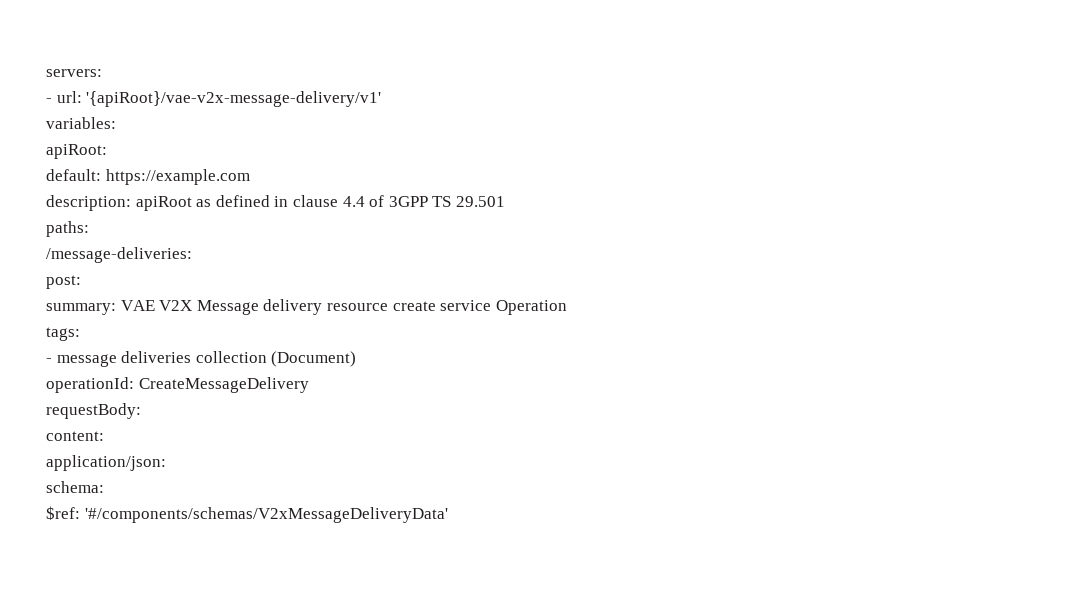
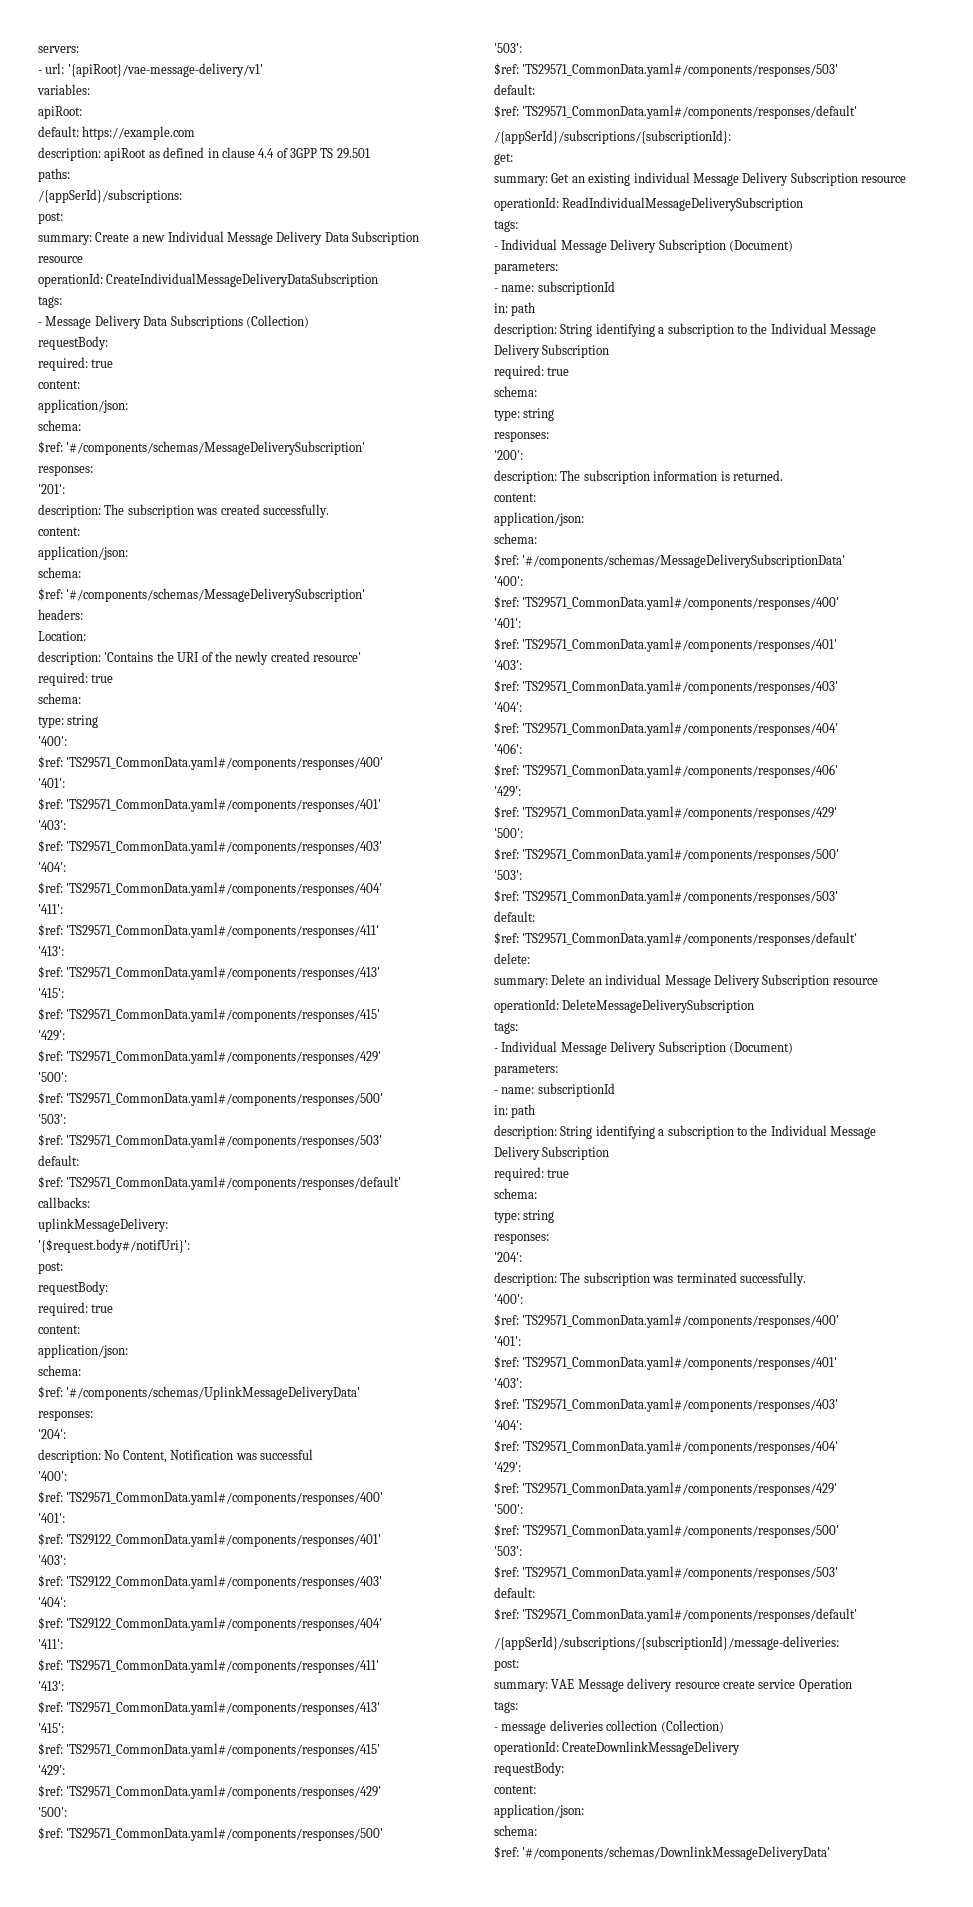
- - url: '{apiRoot}/vae-v2x-message-delivery/v1'
+ - url: '{apiRoot}/vae-message-delivery/v1'
- /message-deliveries:
+ /{appSerId}/subscriptions:
+ post:
+ summary: Create a new Individual Message Delivery Data Subscription resource
+ operationId: CreateIndividualMessageDeliveryDataSubscription
+ tags:
+ - Message Delivery Data Subscriptions (Collection)
+ requestBody:
+ required: true
+ content:
+ application/json:
+ schema:
+ $ref: '#/components/schemas/MessageDeliverySubscription'
+ responses:
+ '201':
+ description: The subscription was created successfully.
+ content:
+ application/json:
+ schema:
+ $ref: '#/components/schemas/MessageDeliverySubscription'
+ headers:
+ Location:
+ description: 'Contains the URI of the newly created resource'
+ required: true
+ schema:
+ type: string
+ '400':
+ $ref: 'TS29571_CommonData.yaml#/components/responses/400'
+ '401':
+ $ref: 'TS29571_CommonData.yaml#/components/responses/401'
+ '403':
+ $ref: 'TS29571_CommonData.yaml#/components/responses/403'
+ '404':
+ $ref: 'TS29571_CommonData.yaml#/components/responses/404'
+ '411':
+ $ref: 'TS29571_CommonData.yaml#/components/responses/411'
+ '413':
+ $ref: 'TS29571_CommonData.yaml#/components/responses/413'
+ '415':
+ $ref: 'TS29571_CommonData.yaml#/components/responses/415'
+ '429':
+ $ref: 'TS29571_CommonData.yaml#/components/responses/429'
+ '500':
+ $ref: 'TS29571_CommonData.yaml#/components/responses/500'
+ '503':
+ $ref: 'TS29571_CommonData.yaml#/components/responses/503'
+ default:
+ $ref: 'TS29571_CommonData.yaml#/components/responses/default'
+ callbacks:
+ uplinkMessageDelivery:
+ '{$request.body#/notifUri}':
+ post:
+ requestBody:
+ required: true
+ content:
+ application/json:
+ schema:
+ $ref: '#/components/schemas/UplinkMessageDeliveryData'
+ responses:
+ '204':
+ description: No Content, Notification was successful
+ '400':
+ $ref: 'TS29571_CommonData.yaml#/components/responses/400'
+ '401':
+ $ref: 'TS29122_CommonData.yaml#/components/responses/401'
+ '403':
+ $ref: 'TS29122_CommonData.yaml#/components/responses/403'
+ '404':
+ $ref: 'TS29122_CommonData.yaml#/components/responses/404'
+ '411':
+ $ref: 'TS29571_CommonData.yaml#/components/responses/411'
+ '413':
+ $ref: 'TS29571_CommonData.yaml#/components/responses/413'
+ '415':
+ $ref: 'TS29571_CommonData.yaml#/components/responses/415'
+ '429':
+ $ref: 'TS29571_CommonData.yaml#/components/responses/429'
+ '500':
+ $ref: 'TS29571_CommonData.yaml#/components/responses/500'
+ '503':
+ $ref: 'TS29571_CommonData.yaml#/components/responses/503'
+ default:
+ $ref: 'TS29571_CommonData.yaml#/components/responses/default'
+ /{appSerId}/subscriptions/{subscriptionId}:
+ get:
+ summary: Get an existing individual Message Delivery Subscription resource
+ operationId: ReadIndividualMessageDeliverySubscription
+ tags:
+ - Individual Message Delivery Subscription (Document)
+ parameters:
+ - name: subscriptionId
+ in: path
+ description: String identifying a subscription to the Individual Message Delivery Subscription
+ required: true
+ schema:
+ type: string
+ responses:
+ '200':
+ description: The subscription information is returned.
+ content:
+ application/json:
+ schema:
+ $ref: '#/components/schemas/MessageDeliverySubscriptionData'
+ '400':
+ $ref: 'TS29571_CommonData.yaml#/components/responses/400'
+ '401':
+ $ref: 'TS29571_CommonData.yaml#/components/responses/401'
+ '403':
+ $ref: 'TS29571_CommonData.yaml#/components/responses/403'
+ '404':
+ $ref: 'TS29571_CommonData.yaml#/components/responses/404'
+ '406':
+ $ref: 'TS29571_CommonData.yaml#/components/responses/406'
+ '429':
+ $ref: 'TS29571_CommonData.yaml#/components/responses/429'
+ '500':
+ $ref: 'TS29571_CommonData.yaml#/components/responses/500'
+ '503':
+ $ref: 'TS29571_CommonData.yaml#/components/responses/503'
+ default:
+ $ref: 'TS29571_CommonData.yaml#/components/responses/default'
+ delete:
+ summary: Delete an individual Message Delivery Subscription resource
+ operationId: DeleteMessageDeliverySubscription
+ tags:
+ - Individual Message Delivery Subscription (Document)
+ parameters:
+ - name: subscriptionId
+ in: path
+ description: String identifying a subscription to the Individual Message Delivery Subscription
+ required: true
+ schema:
+ type: string
+ responses:
+ '204':
+ description: The subscription was terminated successfully.
+ '400':
+ $ref: 'TS29571_CommonData.yaml#/components/responses/400'
+ '401':
+ $ref: 'TS29571_CommonData.yaml#/components/responses/401'
+ '403':
+ $ref: 'TS29571_CommonData.yaml#/components/responses/403'
+ '404':
+ $ref: 'TS29571_CommonData.yaml#/components/responses/404'
+ '429':
+ $ref: 'TS29571_CommonData.yaml#/components/responses/429'
+ '500':
+ $ref: 'TS29571_CommonData.yaml#/components/responses/500'
+ '503':
+ $ref: 'TS29571_CommonData.yaml#/components/responses/503'
+ default:
+ $ref: 'TS29571_CommonData.yaml#/components/responses/default'
+ /{appSerId}/subscriptions/{subscriptionId}/message-deliveries:
- summary: VAE V2X Message delivery resource create service Operation
+ summary: VAE Message delivery resource create service Operation
- - message deliveries collection (Document)
- operationId: CreateMessageDelivery
+ - message deliveries collection (Collection)
+ operationId: CreateDownlinkMessageDelivery
- $ref: '#/components/schemas/V2xMessageDeliveryData'
+ $ref: '#/components/schemas/DownlinkMessageDeliveryData'

